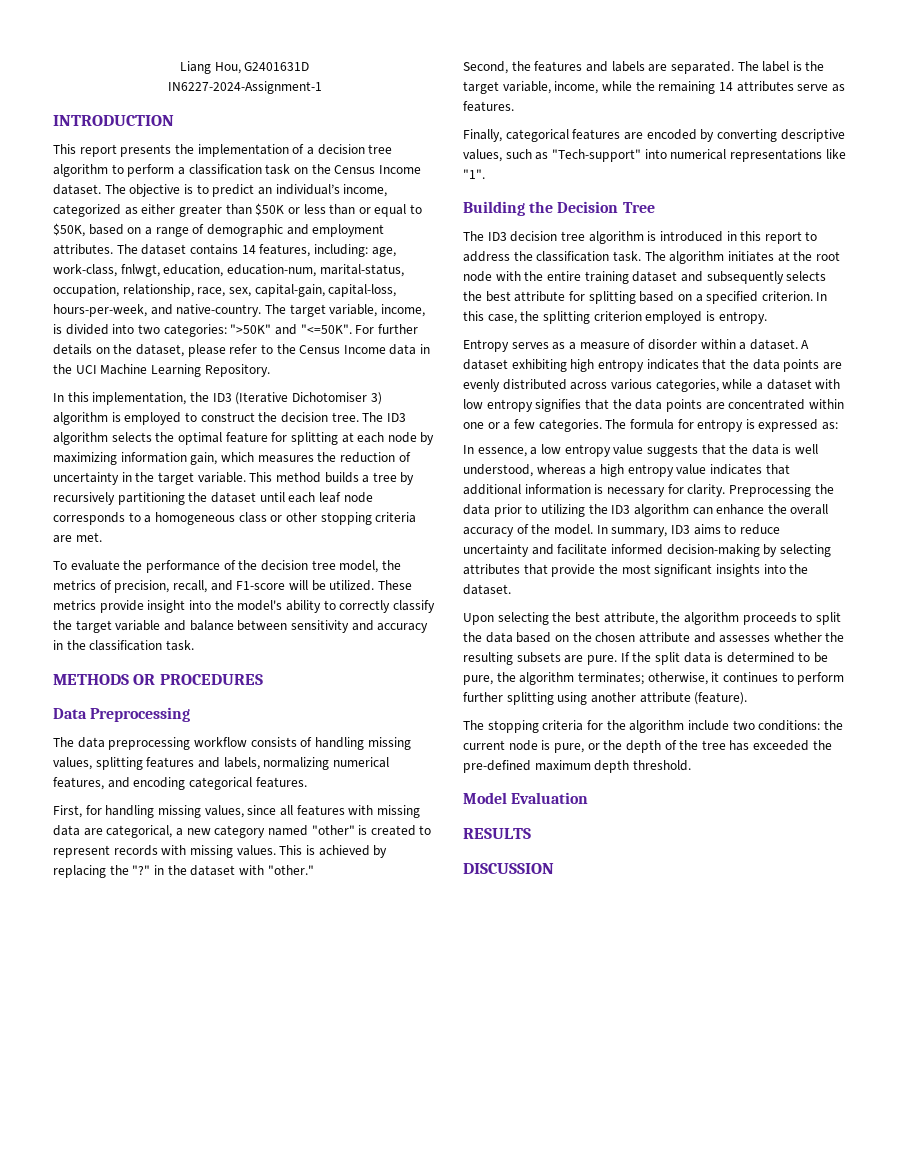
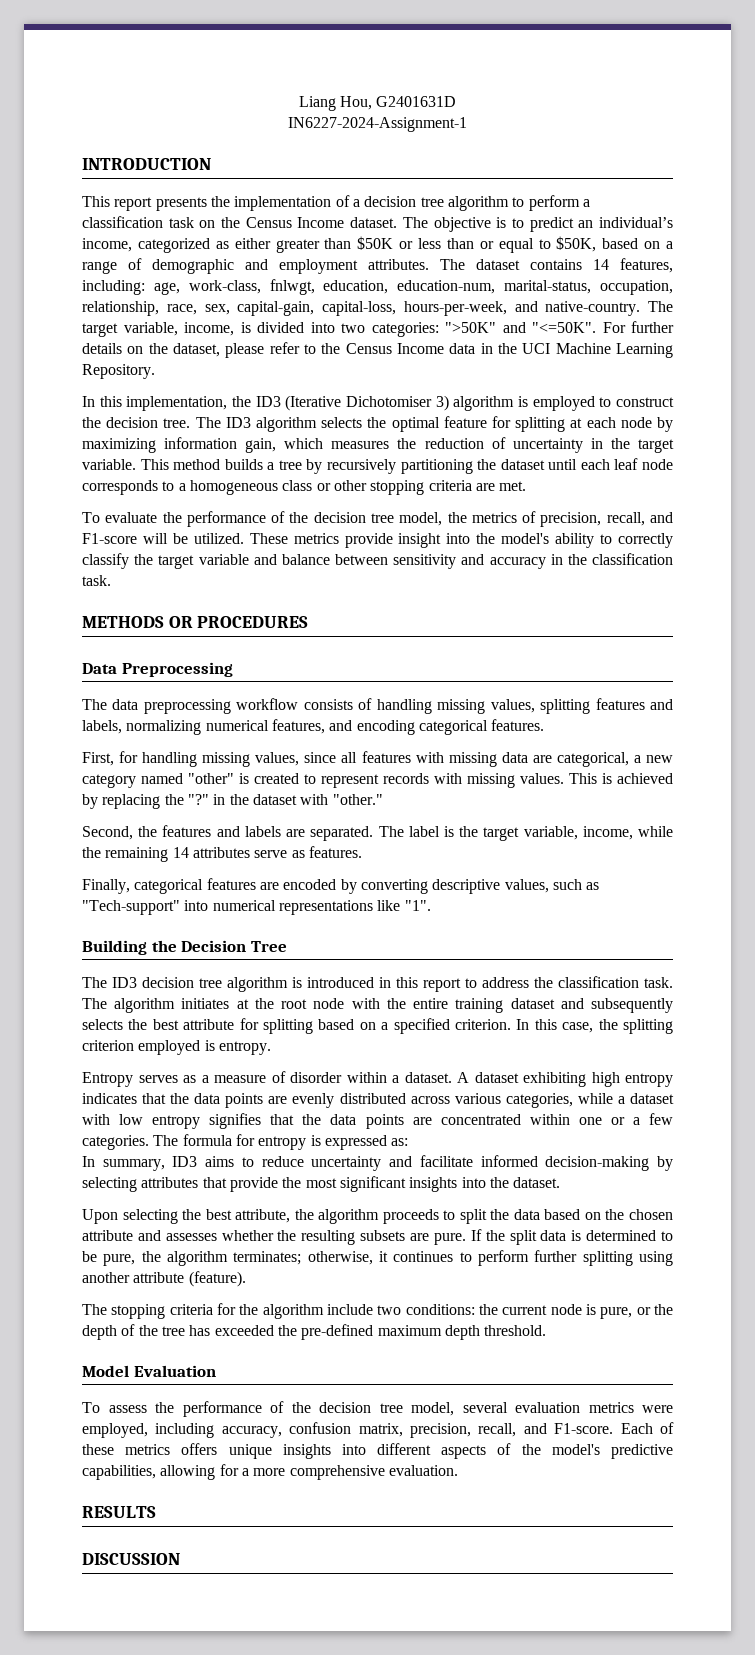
- In essence, a low entropy value suggests that the data is well understood, whereas a high entropy value indicates that additional information is necessary for clarity. Preprocessing the data prior to utilizing the ID3 algorithm can enhance the overall accuracy of the model. In summary, ID3 aims to reduce uncertainty and facilitate informed decision-making by selecting attributes that provide the most significant insights into the dataset.
+ In summary, ID3 aims to reduce uncertainty and facilitate informed decision-making by selecting attributes that provide the most significant insights into the dataset.
+ To assess the performance of the decision tree model, several evaluation metrics were employed, including accuracy, confusion matrix, precision, recall, and F1-score. Each of these metrics offers unique insights into different aspects of the model's predictive capabilities, allowing for a more comprehensive evaluation.

